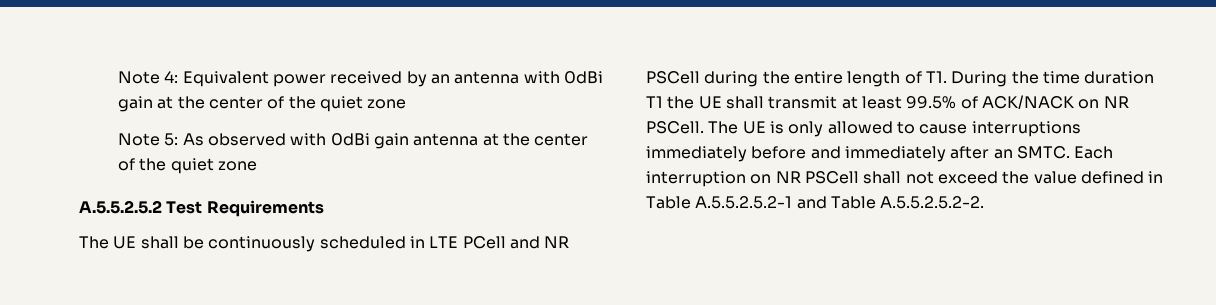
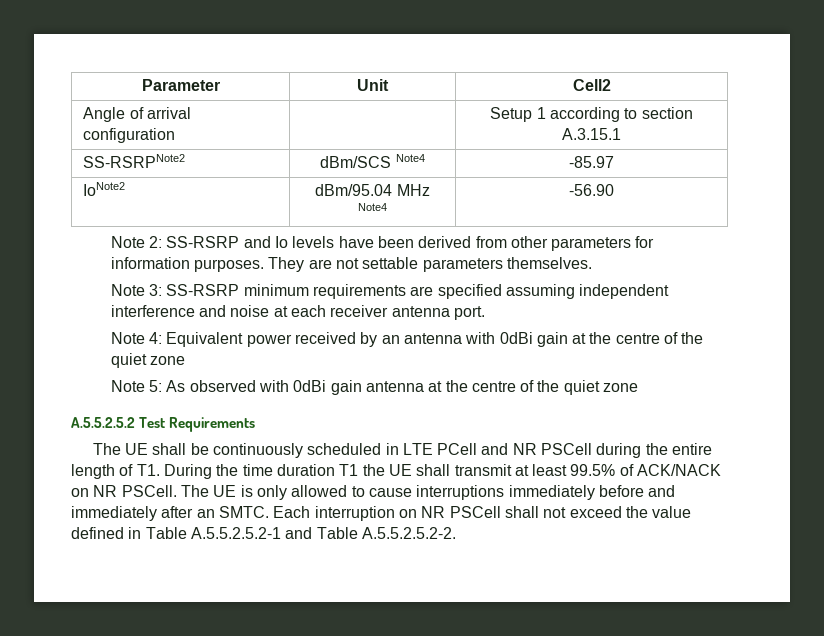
+ Parameter | Unit | Cell2
+ Angle of arrival configuration | | Setup 1 according to section A.3.15.1
+ SS-RSRPNote2 | dBm/SCS Note4 | -85.97
+ IoNote2 | dBm/95.04 MHz Note4 | -56.90
+ Note 2: SS-RSRP and Io levels have been derived from other parameters for information purposes. They are not settable parameters themselves.
+ Note 3: SS-RSRP minimum requirements are specified assuming independent interference and noise at each receiver antenna port.
- Note 4: Equivalent power received by an antenna with 0dBi gain at the center of the quiet zone
+ Note 4: Equivalent power received by an antenna with 0dBi gain at the centre of the quiet zone
- Note 5: As observed with 0dBi gain antenna at the center of the quiet zone
+ Note 5: As observed with 0dBi gain antenna at the centre of the quiet zone

